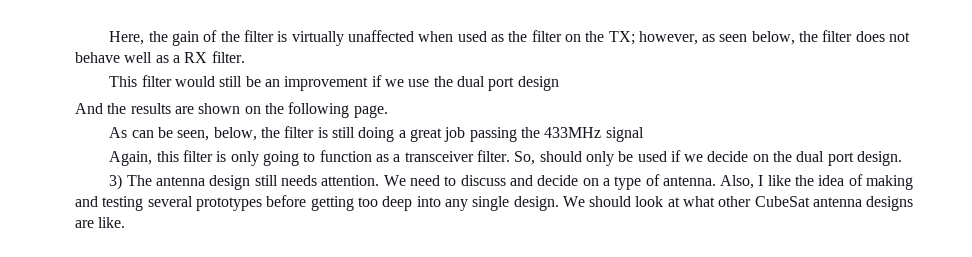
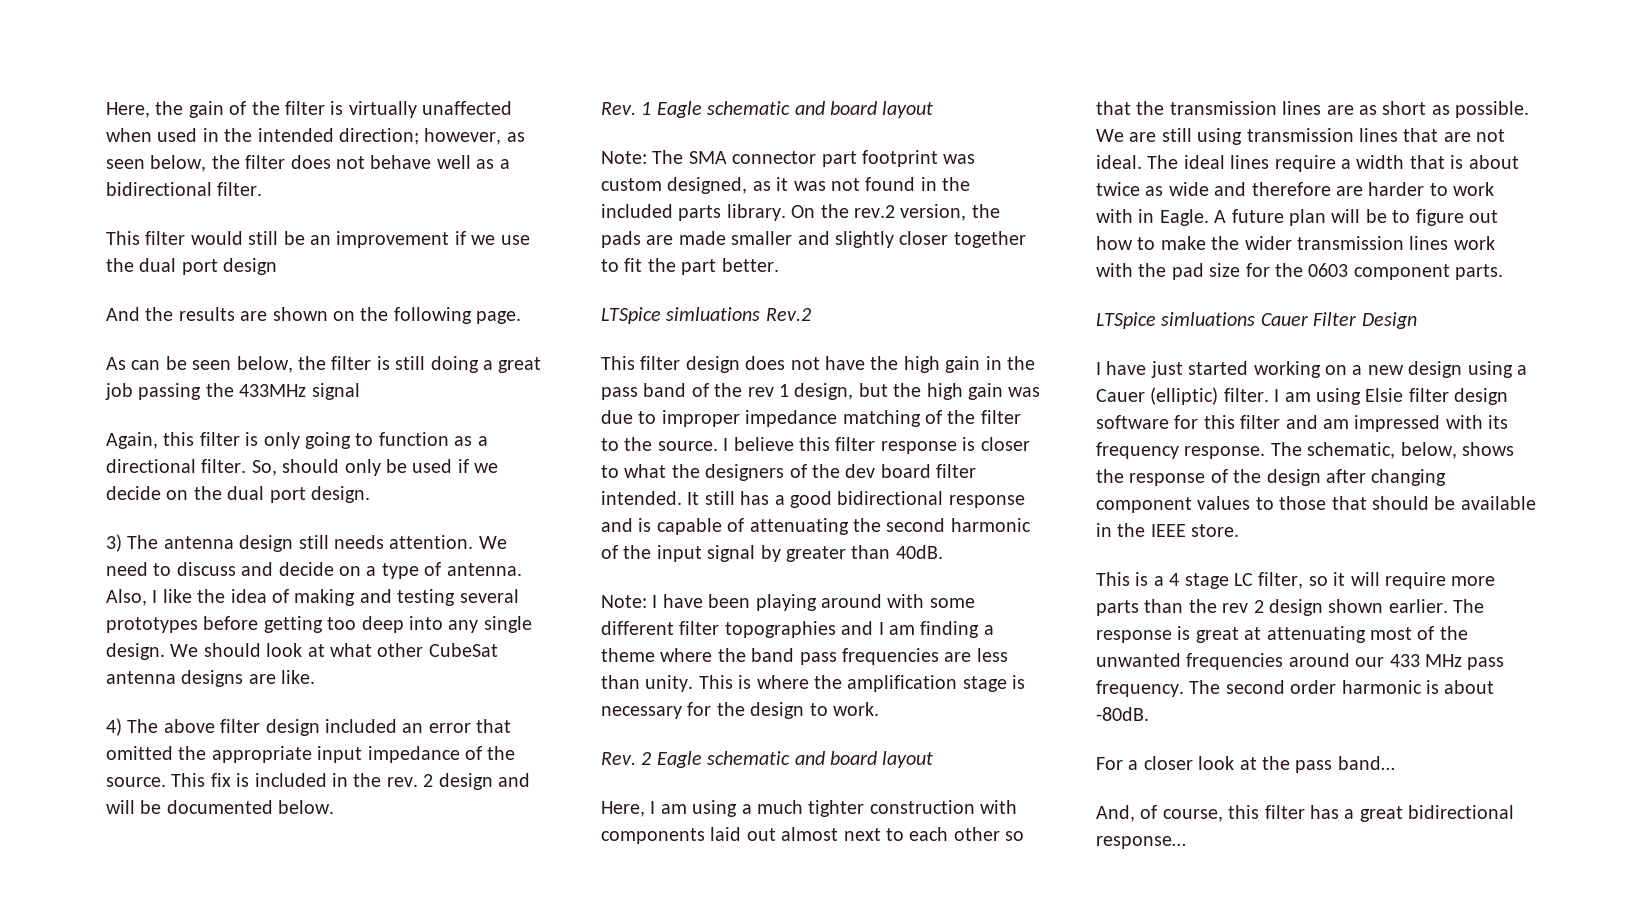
- Here, the gain of the filter is virtually unaffected when used as the filter on the TX; however, as seen below, the filter does not behave well as a RX filter.
+ Here, the gain of the filter is virtually unaffected when used in the intended direction; however, as seen below, the filter does not behave well as a bidirectional filter.
- As can be seen, below, the filter is still doing a great job passing the 433MHz signal
+ As can be seen below, the filter is still doing a great job passing the 433MHz signal
- Again, this filter is only going to function as a transceiver filter.
+ Again, this filter is only going to function as a directional filter.
+ 4) The above filter design included an error that omitted the appropriate input impedance of the source. This fix is included in the rev. 2 design and will be documented below.
+ Rev. 1 Eagle schematic and board layout
+ Note: The SMA connector part footprint was custom designed, as it was not found in the included parts library. On the rev.2 version, the pads are made smaller and slightly closer together to fit the part better.
+ LTSpice simluations Rev.2
+ This filter design does not have the high gain in the pass band of the rev 1 design, but the high gain was due to improper impedance matching of the filter to the source. I believe this filter response is closer to what the designers of the dev board filter intended. It still has a good bidirectional response and is capable of attenuating the second harmonic of the input signal by greater than 40dB.
+ Note: I have been playing around with some different filter topographies and I am finding a theme where the band pass frequencies are less than unity. This is where the amplification stage is necessary for the design to work.
+ Rev. 2 Eagle schematic and board layout
+ Here, I am using a much tighter construction with components laid out almost next to each other so that the transmission lines are as short as possible. We are still using transmission lines that are not ideal. The ideal lines require a width that is about twice as wide and therefore are harder to work with in Eagle. A future plan will be to figure out how to make the wider transmission lines work with the pad size for the 0603 component parts.
+ LTSpice simluations Cauer Filter Design
+ I have just started working on a new design using a Cauer (elliptic) filter. I am using Elsie filter design software for this filter and am impressed with its frequency response. The schematic, below, shows the response of the design after changing component values to those that should be available in the IEEE store.
+ This is a 4 stage LC filter, so it will require more parts than the rev 2 design shown earlier. The response is great at attenuating most of the unwanted frequencies around our 433 MHz pass frequency. The second order harmonic is about -80dB.
+ For a closer look at the pass band…
+ And, of course, this filter has a great bidirectional response…

